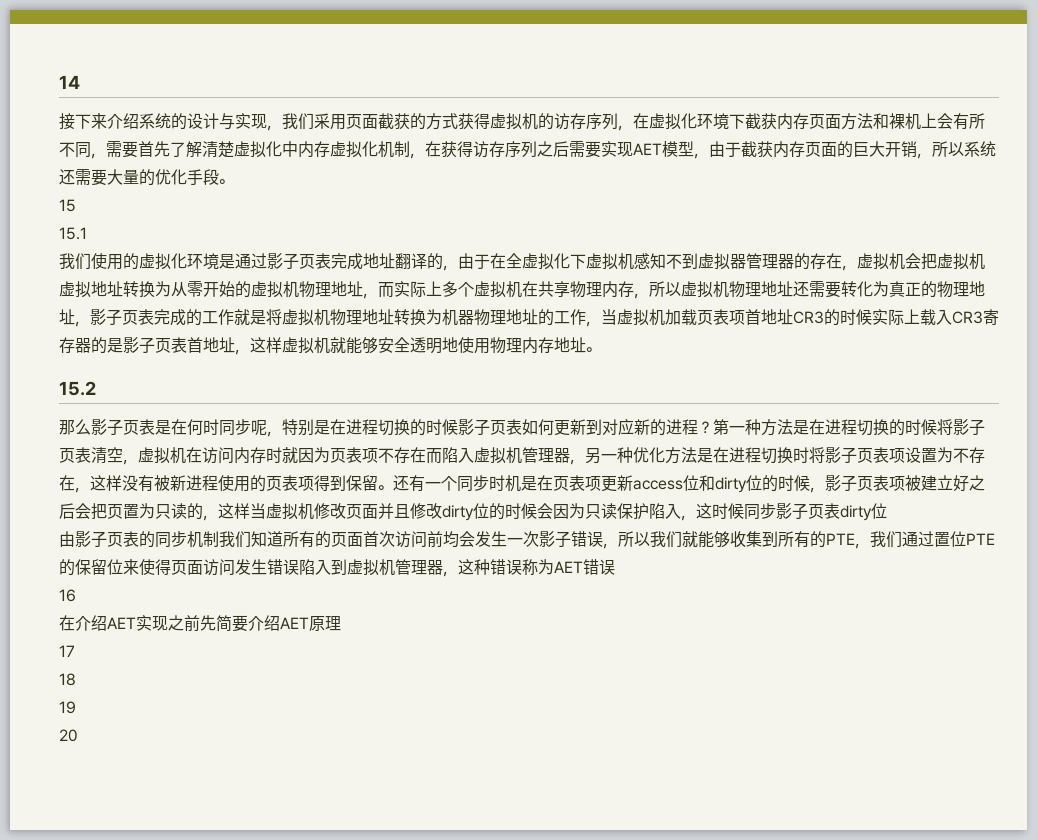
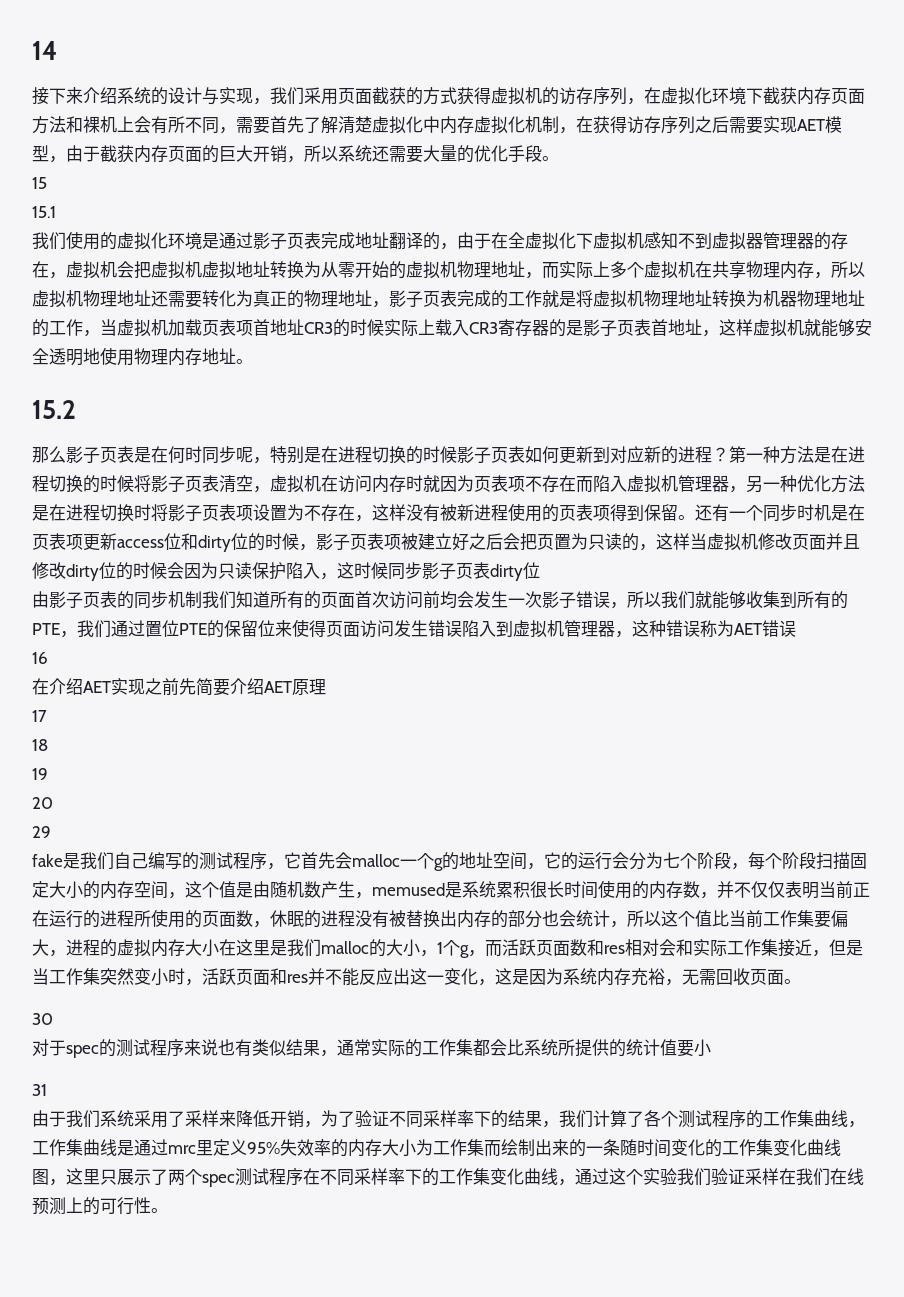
+ 29
+ fake是我们自己编写的测试程序，它首先会malloc一个g的地址空间，它的运行会分为七个阶段，每个阶段扫描固定大小的内存空间，这个值是由随机数产生，memused是系统累积很长时间使用的内存数，并不仅仅表明当前正在运行的进程所使用的页面数，休眠的进程没有被替换出内存的部分也会统计，所以这个值比当前工作集要偏大，进程的虚拟内存大小在这里是我们malloc的大小，1个g，而活跃页面数和res相对会和实际工作集接近，但是当工作集突然变小时，活跃页面和res并不能反应出这一变化，这是因为系统内存充裕，无需回收页面。
+ 30
+ 对于spec的测试程序来说也有类似结果，通常实际的工作集都会比系统所提供的统计值要小
+ 31
+ 由于我们系统采用了采样来降低开销，为了验证不同采样率下的结果，我们计算了各个测试程序的工作集曲线，工作集曲线是通过mrc里定义95%失效率的内存大小为工作集而绘制出来的一条随时间变化的工作集变化曲线图，这里只展示了两个spec测试程序在不同采样率下的工作集变化曲线，通过这个实验我们验证采样在我们在线预测上的可行性。

